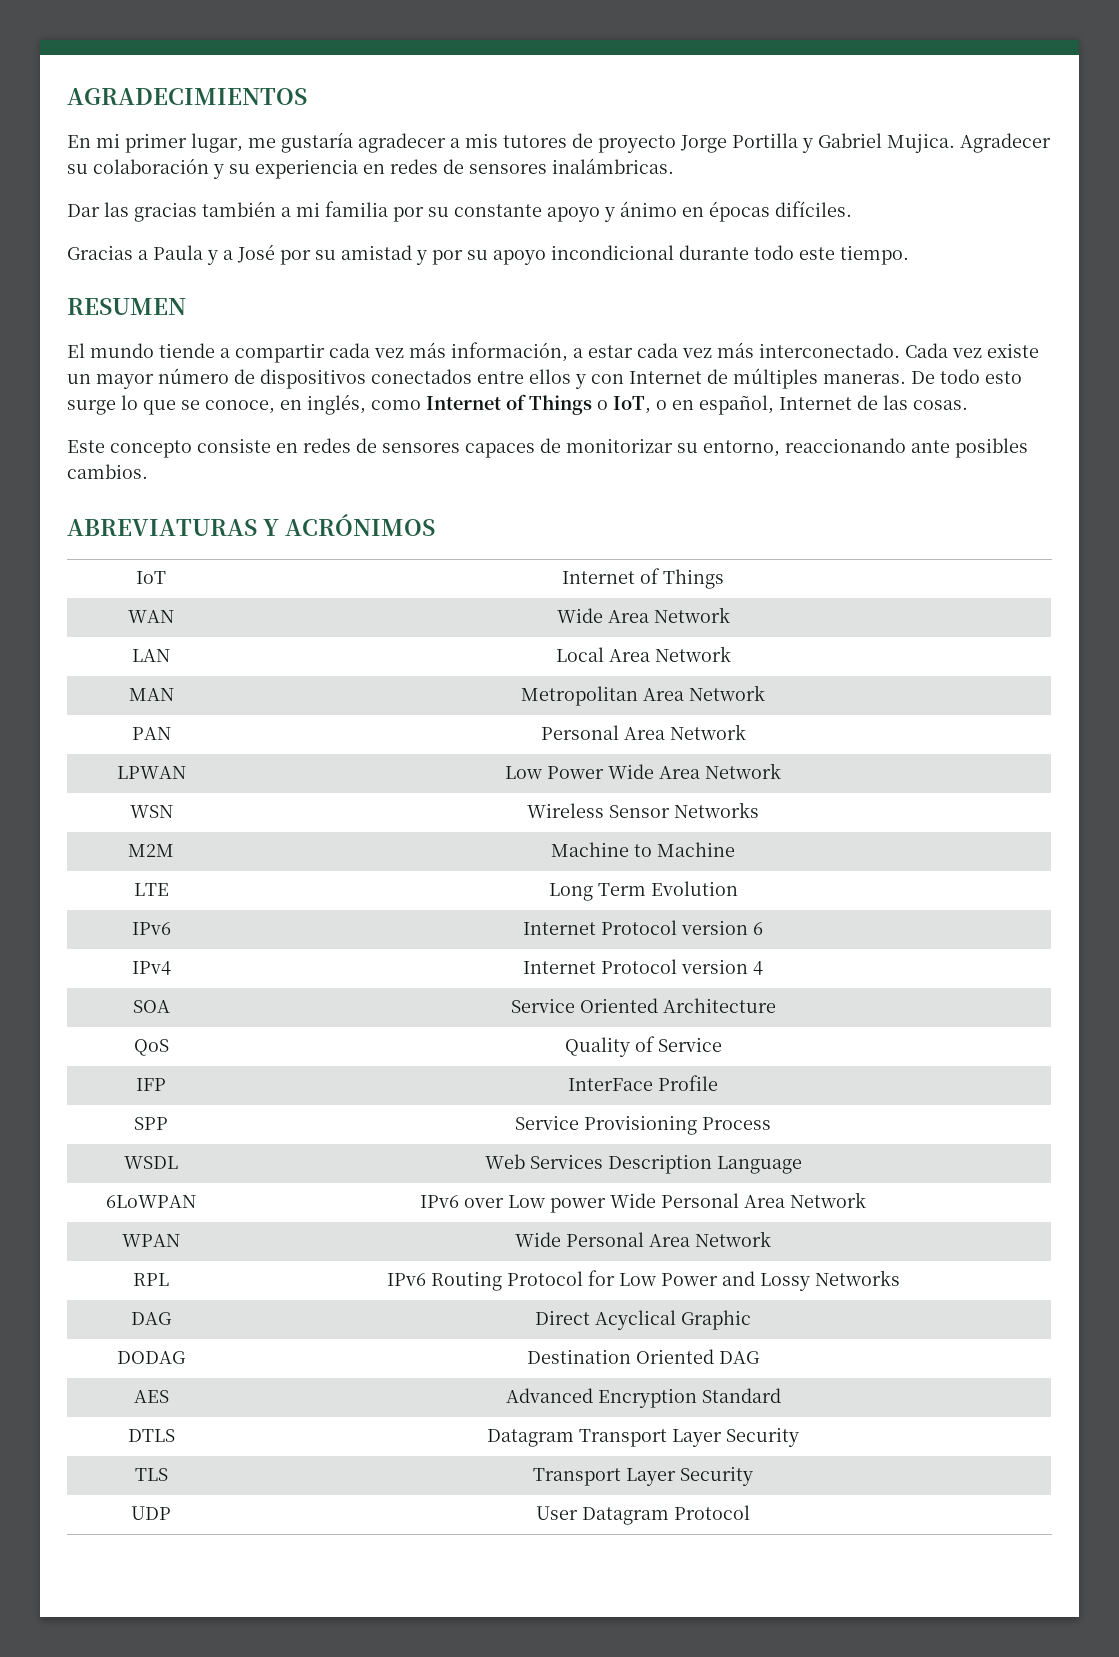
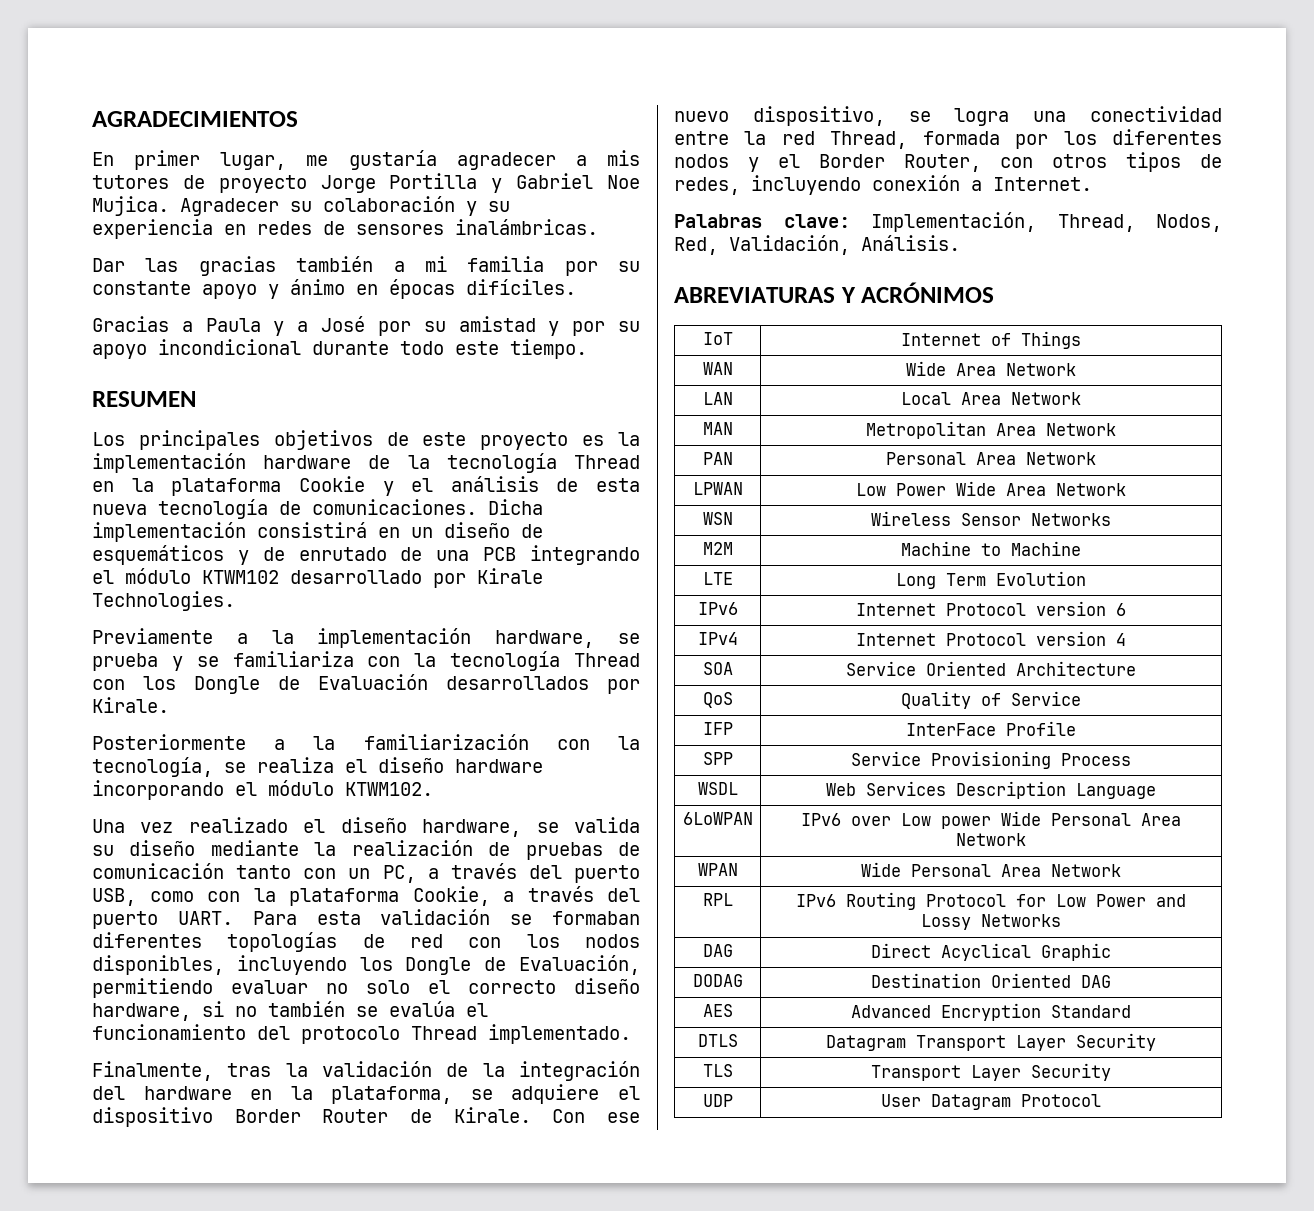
- En mi primer lugar, me gustaría agradecer a mis tutores de proyecto Jorge Portilla y Gabriel Mujica.
+ En primer lugar, me gustaría agradecer a mis tutores de proyecto Jorge Portilla y Gabriel Noe Mujica.
- El mundo tiende a compartir cada vez más información, a estar cada vez más interconectado. Cada vez existe un mayor número de dispositivos conectados entre ellos y con Internet de múltiples maneras. De todo esto surge lo que se conoce, en inglés, como Internet of Things o IoT, o en español, Internet de las cosas.
- Este concepto consiste en redes de sensores capaces de monitorizar su entorno, reaccionando ante posibles cambios.
+ Los principales objetivos de este proyecto es la implementación hardware de la tecnología Thread en la plataforma Cookie y el análisis de esta nueva tecnología de comunicaciones. Dicha implementación consistirá en un diseño de esquemáticos y de enrutado de una PCB integrando el módulo KTWM102 desarrollado por Kirale Technologies.
+ Previamente a la implementación hardware, se prueba y se familiariza con la tecnología Thread con los Dongle de Evaluación desarrollados por Kirale.
+ Posteriormente a la familiarización con la tecnología, se realiza el diseño hardware incorporando el módulo KTWM102.
+ Una vez realizado el diseño hardware, se valida su diseño mediante la realización de pruebas de comunicación tanto con un PC, a través del puerto USB, como con la plataforma Cookie, a través del puerto UART. Para esta validación se formaban diferentes topologías de red con los nodos disponibles, incluyendo los Dongle de Evaluación, permitiendo evaluar no solo el correcto diseño hardware, si no también se evalúa el funcionamiento del protocolo Thread implementado.
+ Finalmente, tras la validación de la integración del hardware en la plataforma, se adquiere el dispositivo Border Router de Kirale. Con ese nuevo dispositivo, se logra una conectividad entre la red Thread, formada por los diferentes nodos y el Border Router, con otros tipos de redes, incluyendo conexión a Internet.
+ Palabras clave: Implementación, Thread, Nodos, Red, Validación, Análisis.

